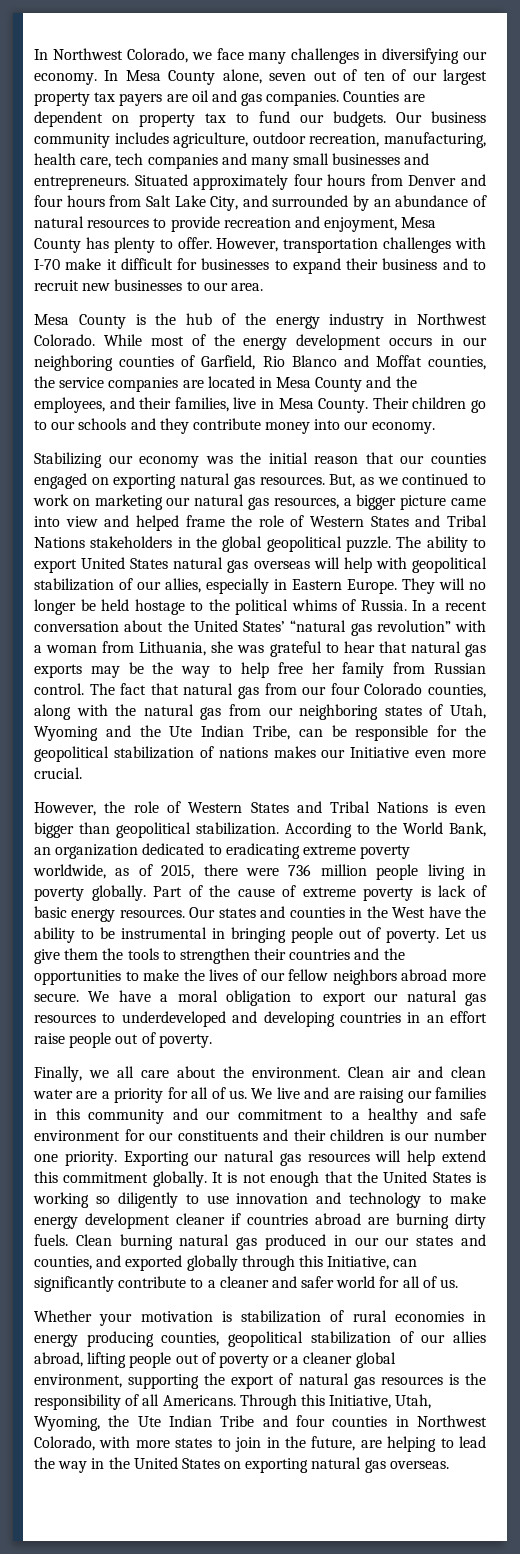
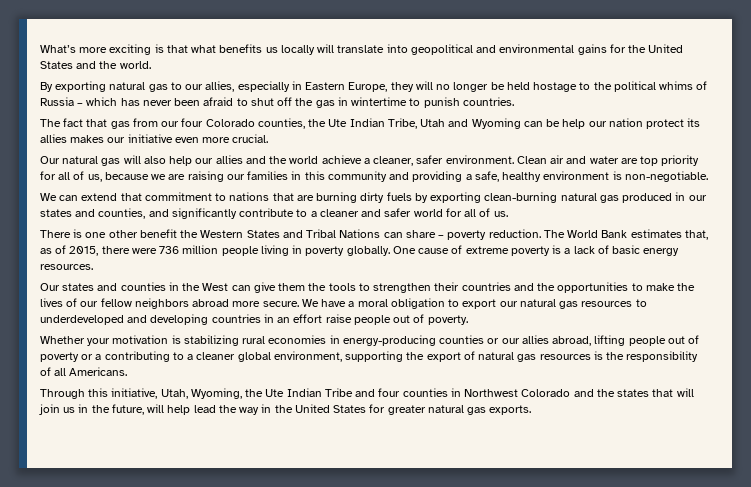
- In Northwest Colorado, we face many challenges in diversifying our economy. In Mesa County alone, seven out of ten of our largest property tax payers are oil and gas companies. Counties are dependent on property tax to fund our budgets. Our business community includes agriculture, outdoor recreation, manufacturing, health care, tech companies and many small businesses and entrepreneurs. Situated approximately four hours from Denver and four hours from Salt Lake City, and surrounded by an abundance of natural resources to provide recreation and enjoyment, Mesa County has plenty to offer. However, transportation challenges with I-70 make it difficult for businesses to expand their business and to recruit new businesses to our area.
- Mesa County is the hub of the energy industry in Northwest Colorado. While most of the energy development occurs in our neighboring counties of Garfield, Rio Blanco and Moffat counties, the service companies are located in Mesa County and the employees, and their families, live in Mesa County. Their children go to our schools and they contribute money into our economy.
- Stabilizing our economy was the initial reason that our counties engaged on exporting natural gas resources. But, as we continued to work on marketing our natural gas resources, a bigger picture came into view and helped frame the role of Western States and Tribal Nations stakeholders in the global geopolitical puzzle. The ability to export United States natural gas overseas will help with geopolitical stabilization of our allies, especially in Eastern Europe. They will no longer be held hostage to the political whims of Russia. In a recent conversation about the United States’ “natural gas revolution” with a woman from Lithuania, she was grateful to hear that natural gas exports may be the way to help free her family from Russian control. The fact that natural gas from our four Colorado counties, along with the natural gas from our neighboring states of Utah, Wyoming and the Ute Indian Tribe, can be responsible for the geopolitical stabilization of nations makes our Initiative even more crucial.
+ What’s more exciting is that what benefits us locally will translate into geopolitical and environmental gains for the United States and the world.
+ By exporting natural gas to our allies, especially in Eastern Europe, they will no longer be held hostage to the political whims of Russia – which has never been afraid to shut off the gas in wintertime to punish countries.
+ The fact that gas from our four Colorado counties, the Ute Indian Tribe, Utah and Wyoming can be help our nation protect its allies makes our initiative even more crucial.
- However, the role of Western States and Tribal Nations is even bigger than geopolitical stabilization. According to the World Bank, an organization dedicated to eradicating extreme poverty worldwide, as of 2015, there were 736 million people living in poverty globally.
+ Our natural gas will also help our allies and the world achieve a cleaner, safer environment. Clean air and water are top priority for all of us, because we are raising our families in this community and providing a safe, healthy environment is non-negotiable.
+ We can extend that commitment to nations that are burning dirty fuels by exporting clean-burning natural gas produced in our states and counties, and significantly contribute to a cleaner and safer world for all of us.
+ There is one other benefit the Western States and Tribal Nations can share – poverty reduction. The World Bank estimates that, as of 2015, there were 736 million people living in poverty globally.
- Part of the cause of extreme poverty is lack of basic energy resources. Our states and counties in the West have the ability to be instrumental in bringing people out of poverty. Let us give them the tools to strengthen their countries and the opportunities to make the lives of our fellow neighbors abroad more secure.
+ One cause of extreme poverty is a lack of basic energy resources.
+ Our states and counties in the West can give them the tools to strengthen their countries and the opportunities to make the lives of our fellow neighbors abroad more secure.
- Finally, we all care about the environment. Clean air and clean water are a priority for all of us. We live and are raising our families in this community and our commitment to a healthy and safe environment for our constituents and their children is our number one priority. Exporting our natural gas resources will help extend this commitment globally. It is not enough that the United States is working so diligently to use innovation and technology to make energy development cleaner if countries abroad are burning dirty fuels. Clean burning natural gas produced in our our states and counties, and exported globally through this Initiative, can significantly contribute to a cleaner and safer world for all of us.
- Whether your motivation is stabilization of rural economies in energy producing counties, geopolitical stabilization of our allies abroad, lifting people out of poverty or a cleaner global environment, supporting the export of natural gas resources is the responsibility of all Americans. Through this Initiative, Utah, Wyoming, the Ute Indian Tribe and four counties in Northwest Colorado, with more states to join in the future, are helping to lead the way in the United States on exporting natural gas overseas.
+ Whether your motivation is stabilizing rural economies in energy-producing counties or our allies abroad, lifting people out of poverty or a contributing to a cleaner global environment, supporting the export of natural gas resources is the responsibility of all Americans.
+ Through this initiative, Utah, Wyoming, the Ute Indian Tribe and four counties in Northwest Colorado and the states that will join us in the future, will help lead the way in the United States for greater natural gas exports.

